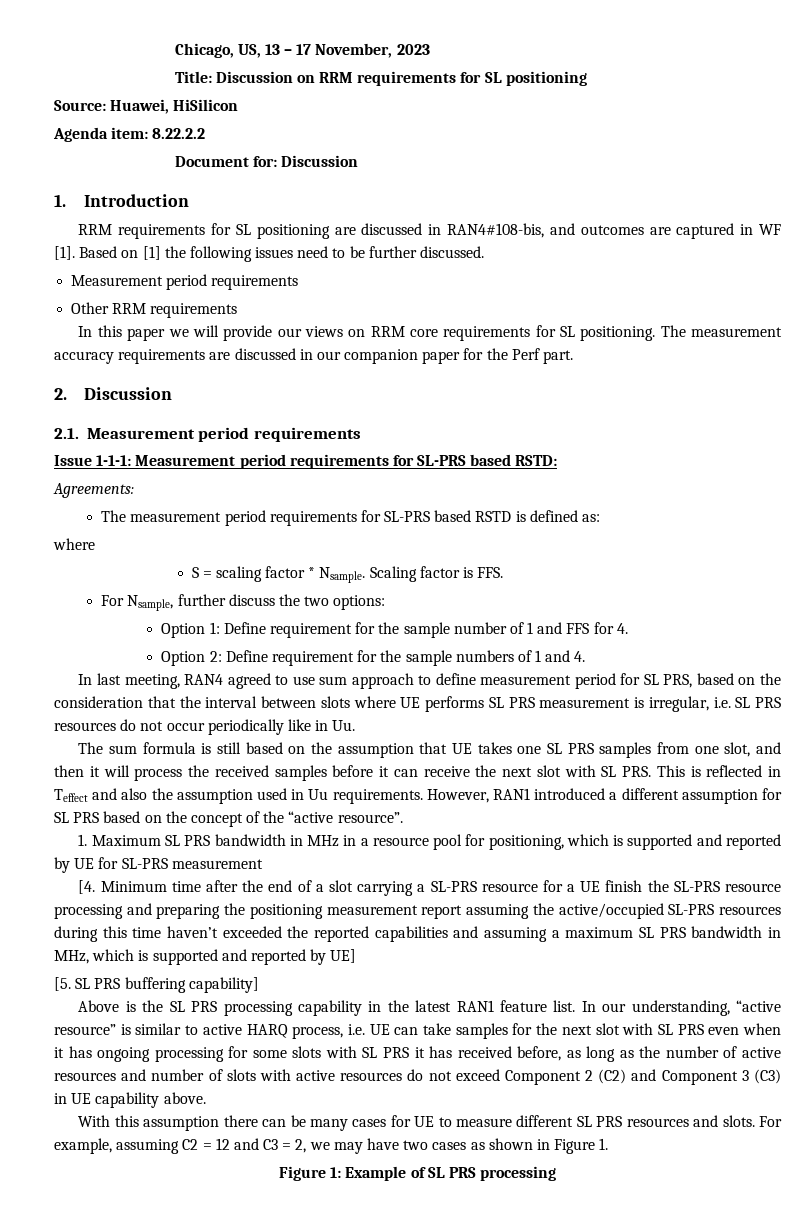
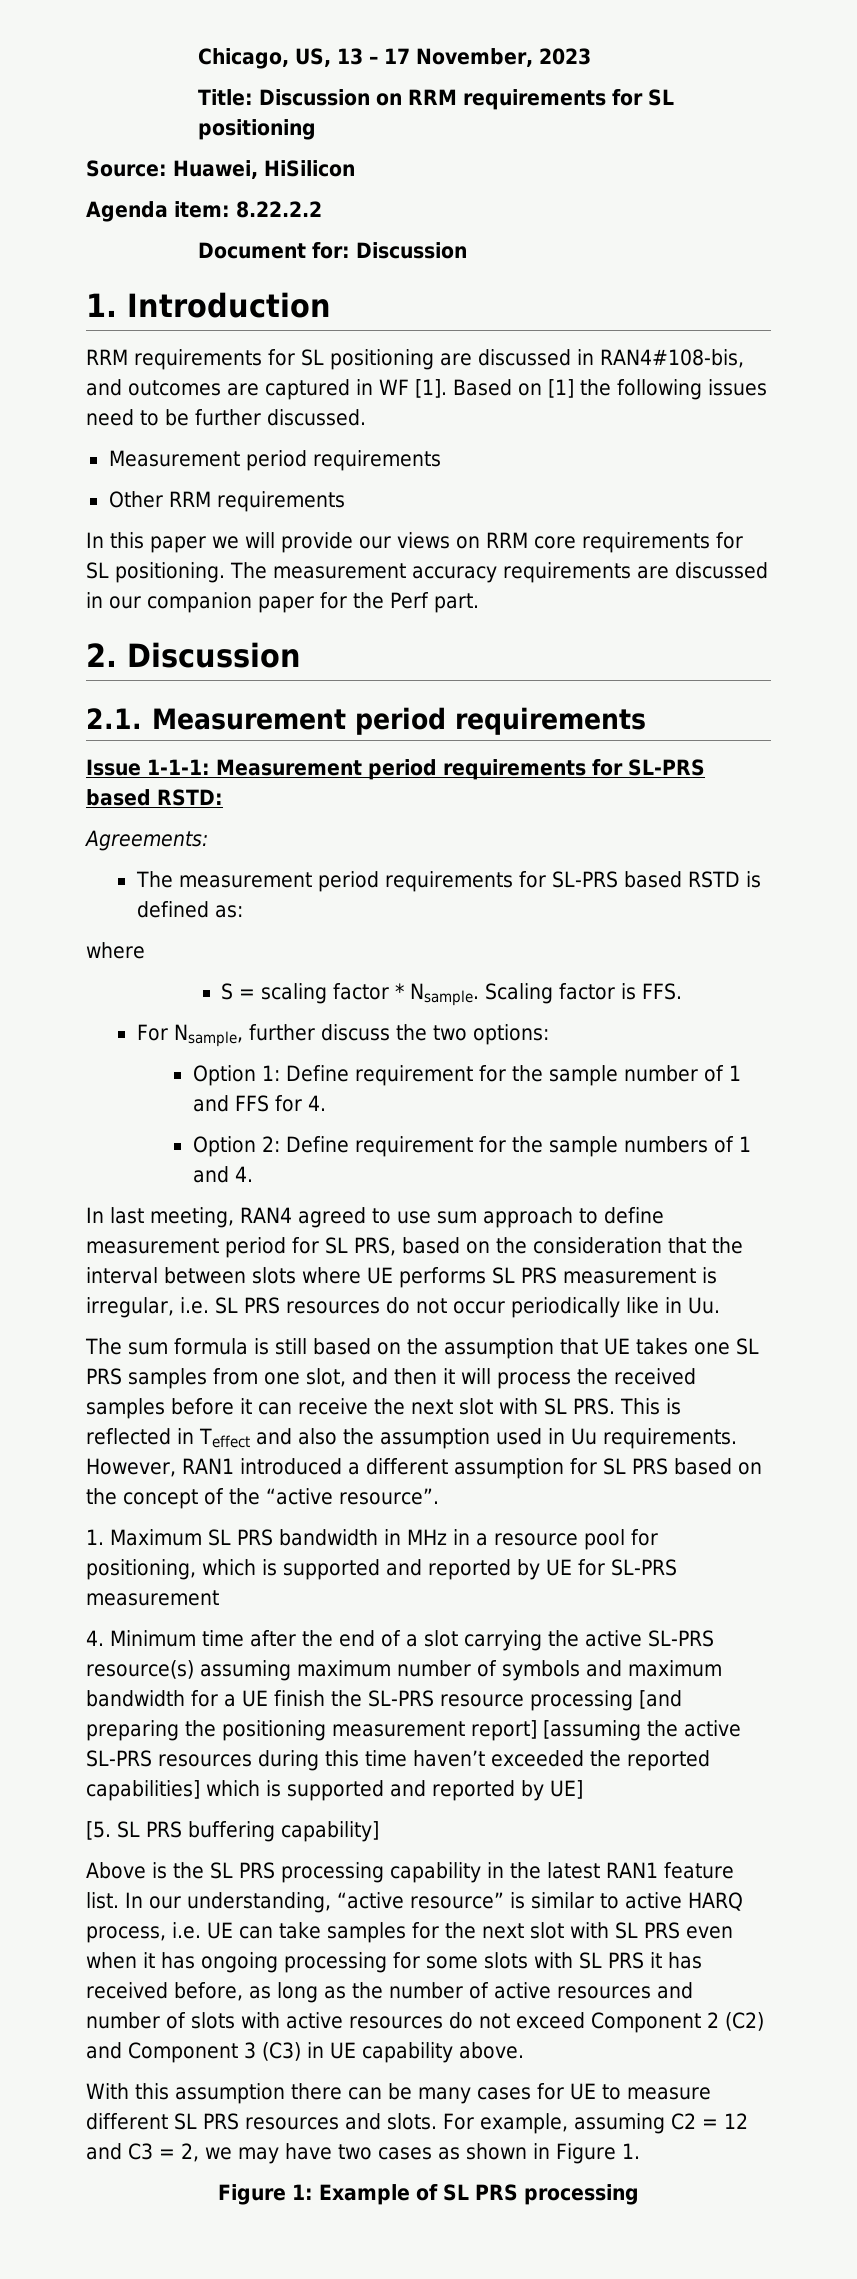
- [4. Minimum time after the end of a slot carrying a SL-PRS resource for a UE finish the SL-PRS resource processing and preparing the positioning measurement report assuming the active/occupied SL-PRS resources during this time haven’t exceeded the reported capabilities and assuming a maximum SL PRS bandwidth in MHz, which is supported and reported by UE]
+ 4. Minimum time after the end of a slot carrying the active SL-PRS resource(s) assuming maximum number of symbols and maximum bandwidth for a UE finish the SL-PRS resource processing [and preparing the positioning measurement report] [assuming the active SL-PRS resources during this time haven’t exceeded the reported capabilities] which is supported and reported by UE]

